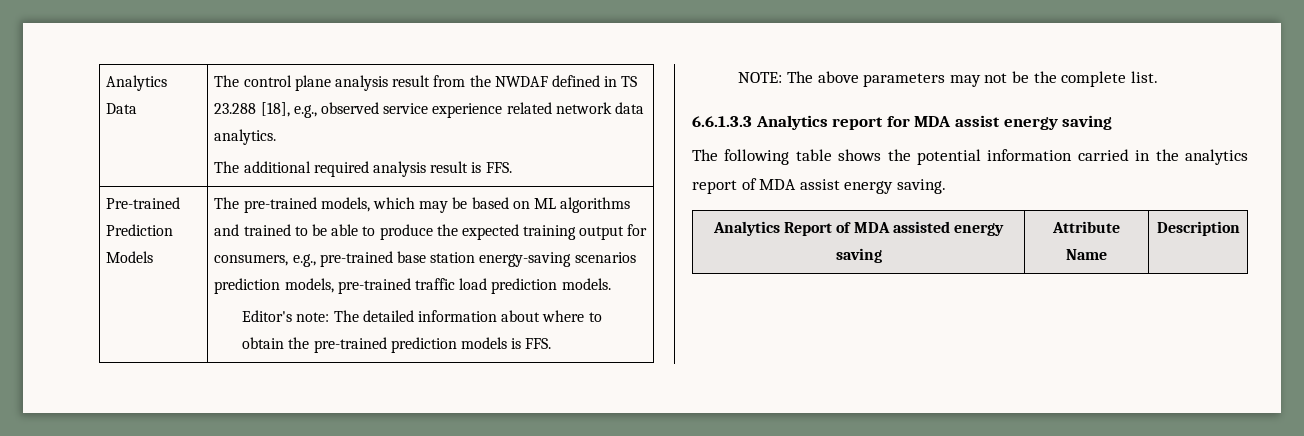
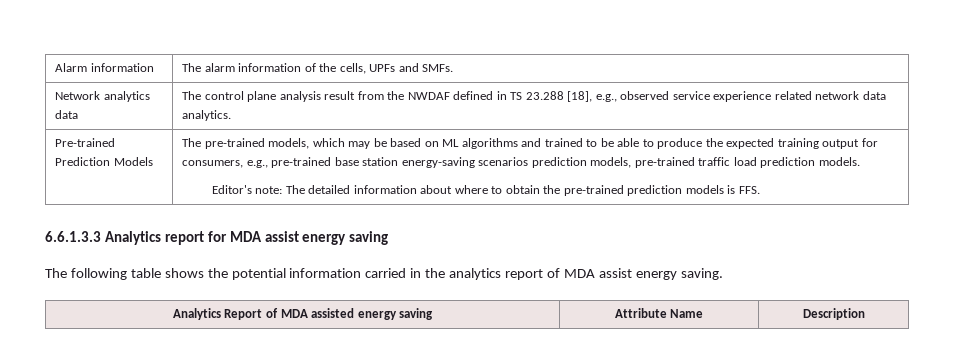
- Analytics Data | The control plane analysis result from the NWDAF defined in TS 23.288 [18], e.g., observed service experience related network data analytics.
- The additional required analysis result is FFS.
+ Alarm information | The alarm information of the cells, UPFs and SMFs.
+ Network analytics data | The control plane analysis result from the NWDAF defined in TS 23.288 [18], e.g., observed service experience related network data analytics.
- NOTE: The above parameters may not be the complete list.

